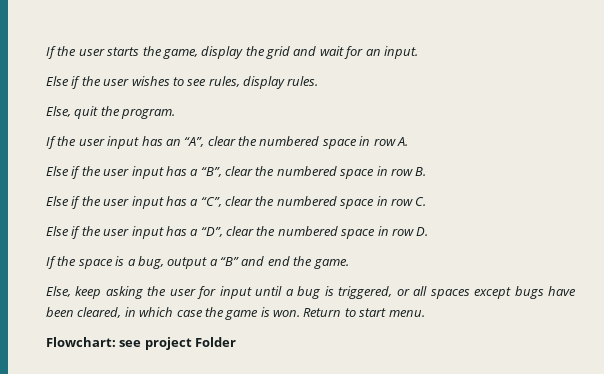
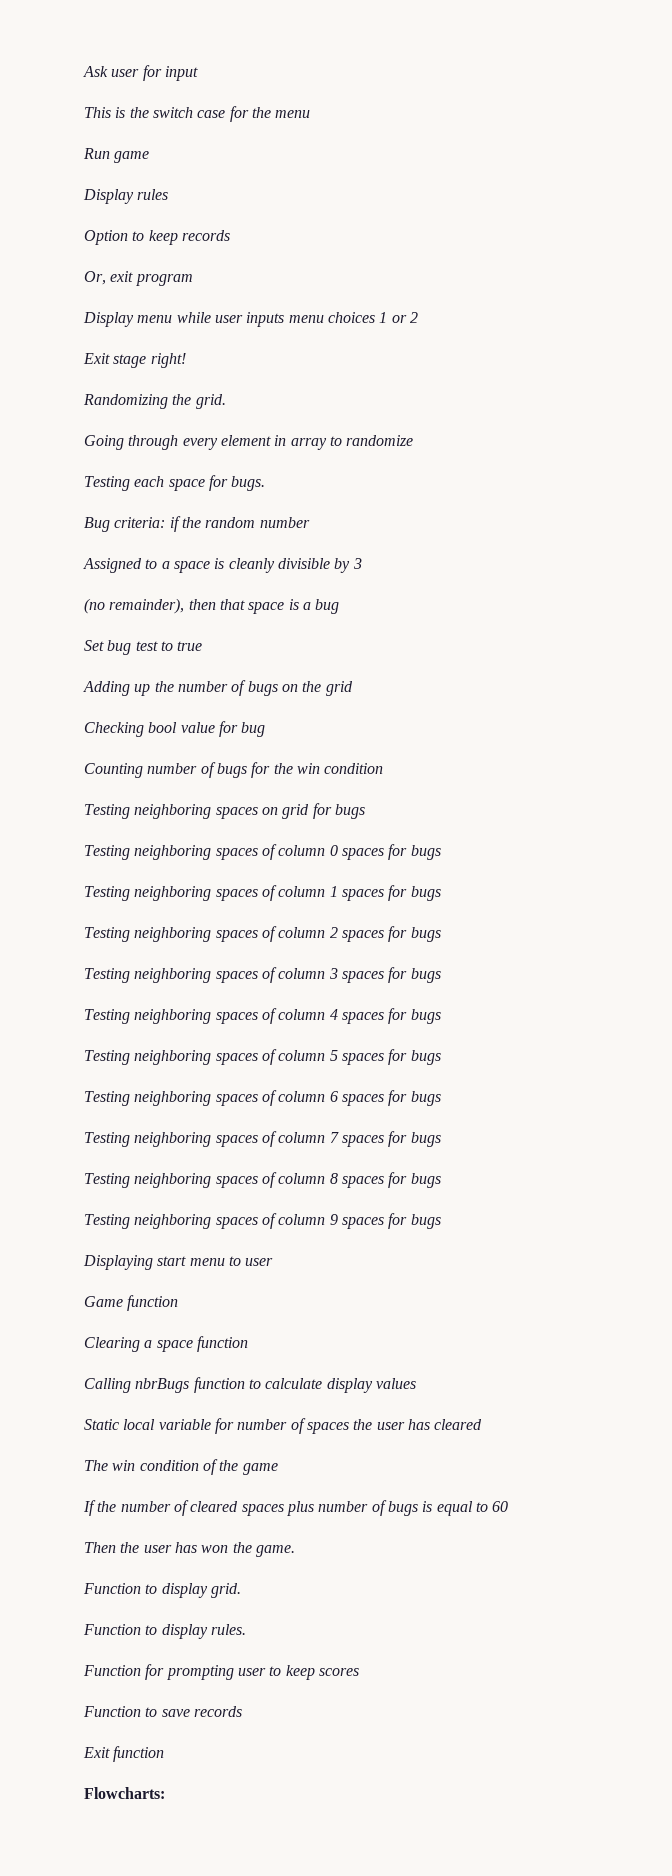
- If the user starts the game, display the grid and wait for an input.
- Else if the user wishes to see rules, display rules.
- Else, quit the program.
- If the user input has an “A”, clear the numbered space in row A.
- Else if the user input has a “B”, clear the numbered space in row B.
- Else if the user input has a “C”, clear the numbered space in row C.
- Else if the user input has a “D”, clear the numbered space in row D.
- If the space is a bug, output a “B” and end the game.
- Else, keep asking the user for input until a bug is triggered, or all spaces except bugs have been cleared, in which case the game is won. Return to start menu.
- Flowchart: see project Folder
+ Ask user for input
+ This is the switch case for the menu
+ Run game
+ Display rules
+ Option to keep records
+ Or, exit program
+ Display menu while user inputs menu choices 1 or 2
+ Exit stage right!
+ Randomizing the grid.
+ Going through every element in array to randomize
+ Testing each space for bugs.
+ Bug criteria: if the random number
+ Assigned to a space is cleanly divisible by 3
+ (no remainder), then that space is a bug
+ Set bug test to true
+ Adding up the number of bugs on the grid
+ Checking bool value for bug
+ Counting number of bugs for the win condition
+ Testing neighboring spaces on grid for bugs
+ Testing neighboring spaces of column 0 spaces for bugs
+ Testing neighboring spaces of column 1 spaces for bugs
+ Testing neighboring spaces of column 2 spaces for bugs
+ Testing neighboring spaces of column 3 spaces for bugs
+ Testing neighboring spaces of column 4 spaces for bugs
+ Testing neighboring spaces of column 5 spaces for bugs
+ Testing neighboring spaces of column 6 spaces for bugs
+ Testing neighboring spaces of column 7 spaces for bugs
+ Testing neighboring spaces of column 8 spaces for bugs
+ Testing neighboring spaces of column 9 spaces for bugs
+ Displaying start menu to user
+ Game function
+ Clearing a space function
+ Calling nbrBugs function to calculate display values
+ Static local variable for number of spaces the user has cleared
+ The win condition of the game
+ If the number of cleared spaces plus number of bugs is equal to 60
+ Then the user has won the game.
+ Function to display grid.
+ Function to display rules.
+ Function for prompting user to keep scores
+ Function to save records
+ Exit function
+ Flowcharts:

